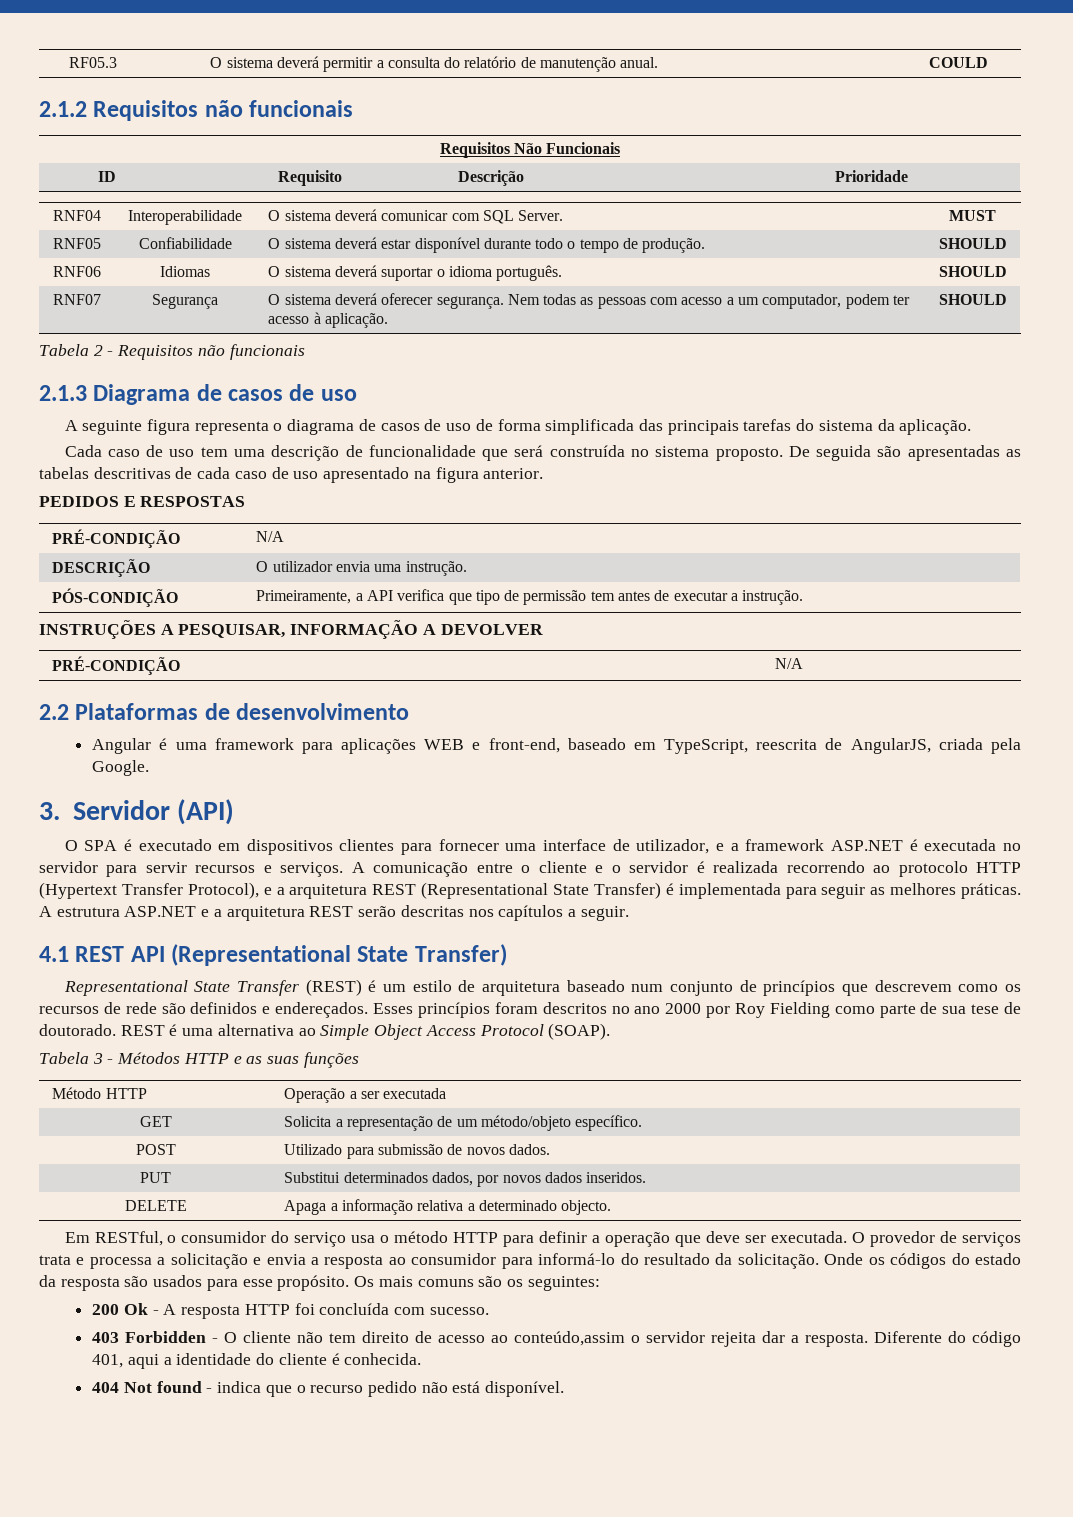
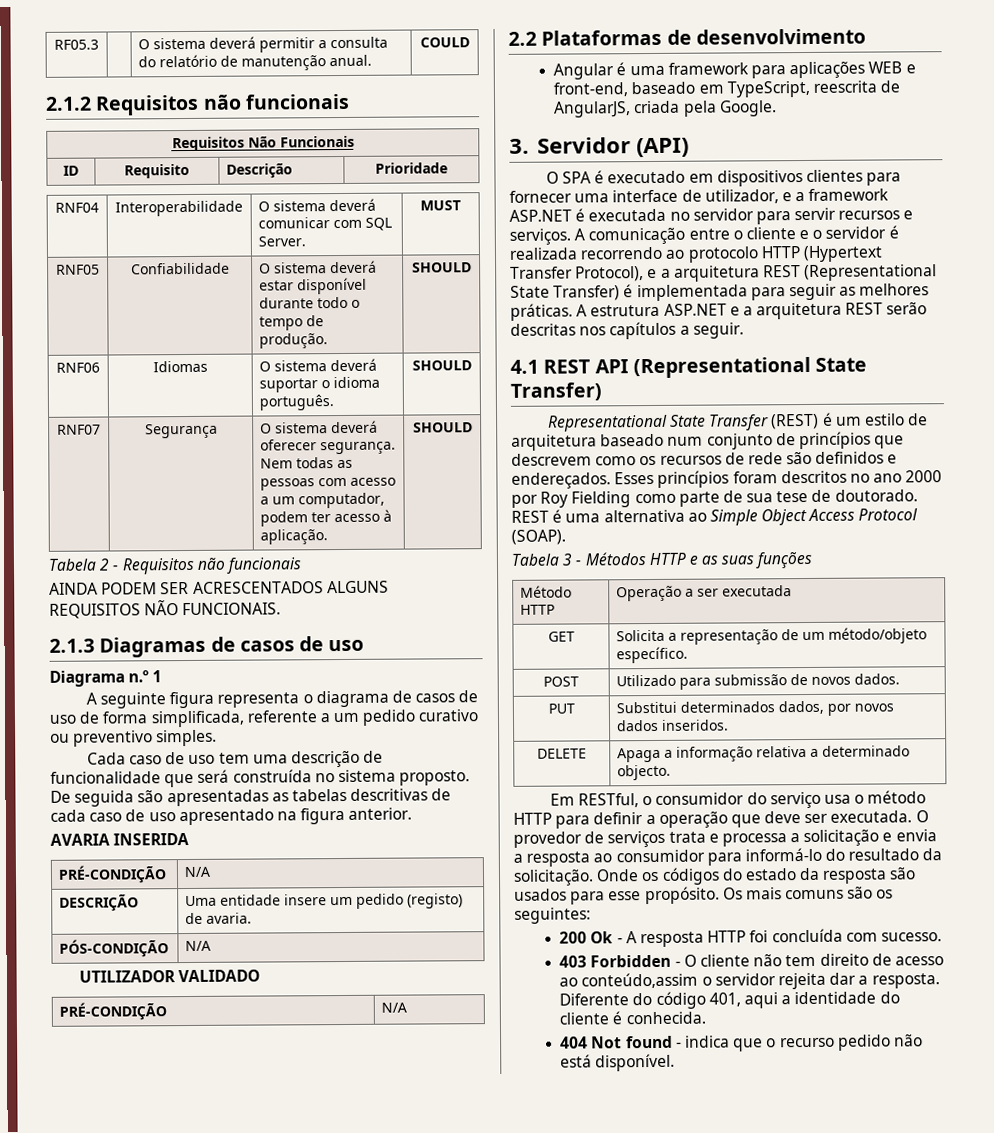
+ AINDA PODEM SER ACRESCENTADOS ALGUNS REQUISITOS NÃO FUNCIONAIS.
- 2.1.3 Diagrama de casos de uso
+ 2.1.3 Diagramas de casos de uso
+ Diagrama n.º 1
- A seguinte figura representa o diagrama de casos de uso de forma simplificada das principais tarefas do sistema da aplicação.
+ A seguinte figura representa o diagrama de casos de uso de forma simplificada, referente a um pedido curativo ou preventivo simples.
- PEDIDOS E RESPOSTAS
+ AVARIA INSERIDA
- DESCRIÇÃO | O utilizador envia uma instrução.
- PÓS-CONDIÇÃO | Primeiramente, a API verifica que tipo de permissão tem antes de executar a instrução.
- INSTRUÇÕES A PESQUISAR, INFORMAÇÃO A DEVOLVER
+ DESCRIÇÃO | Uma entidade insere um pedido (registo) de avaria.
+ PÓS-CONDIÇÃO | N/A
+ UTILIZADOR VALIDADO

